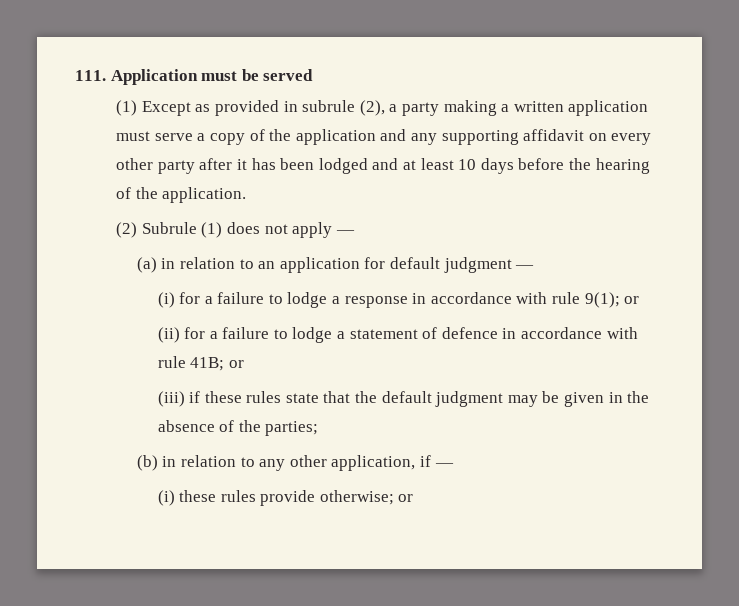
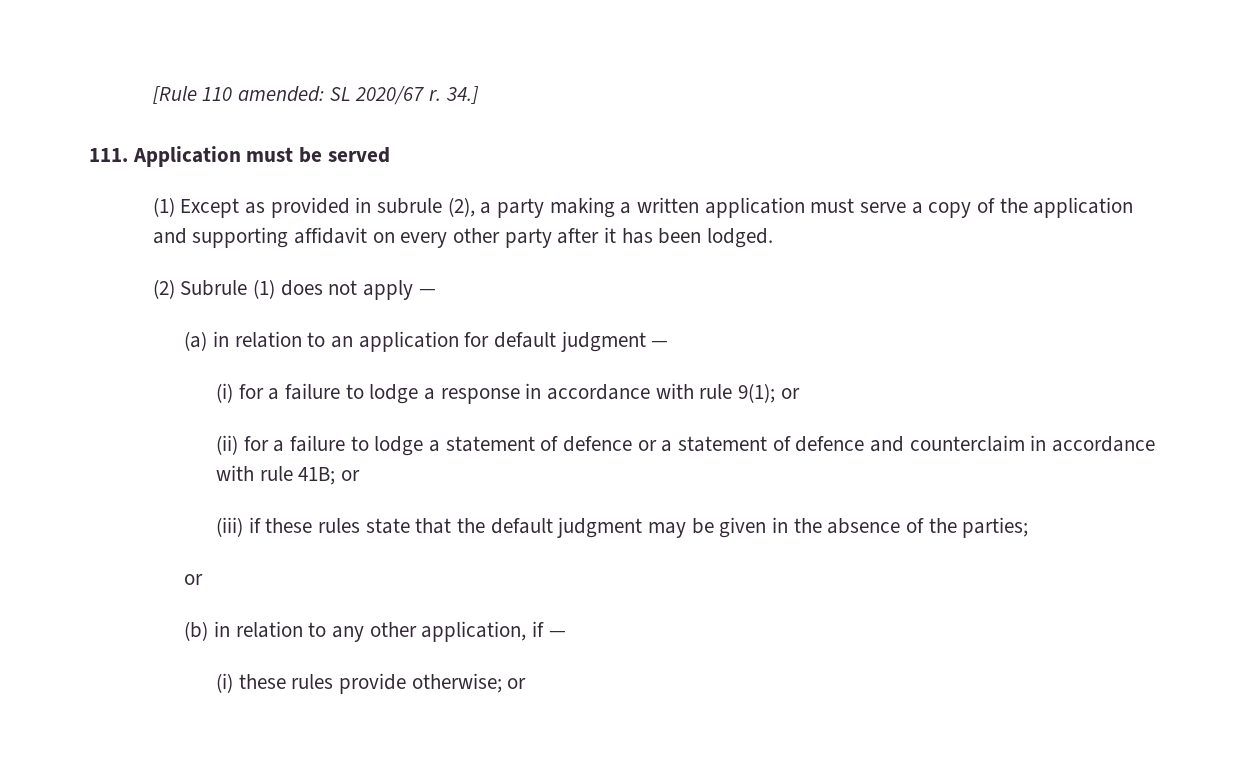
+ [Rule 110 amended: SL 2020/67 r. 34.]
- (1) Except as provided in subrule (2), a party making a written application must serve a copy of the application and any supporting affidavit on every other party after it has been lodged and at least 10 days before the hearing of the application.
+ (1) Except as provided in subrule (2), a party making a written application must serve a copy of the application and supporting affidavit on every other party after it has been lodged.
- (ii) for a failure to lodge a statement of defence in accordance with rule 41B; or
+ (ii) for a failure to lodge a statement of defence or a statement of defence and counterclaim in accordance with rule 41B; or
  (iii) if these rules state that the default judgment may be given in the absence of the parties;
+ or

